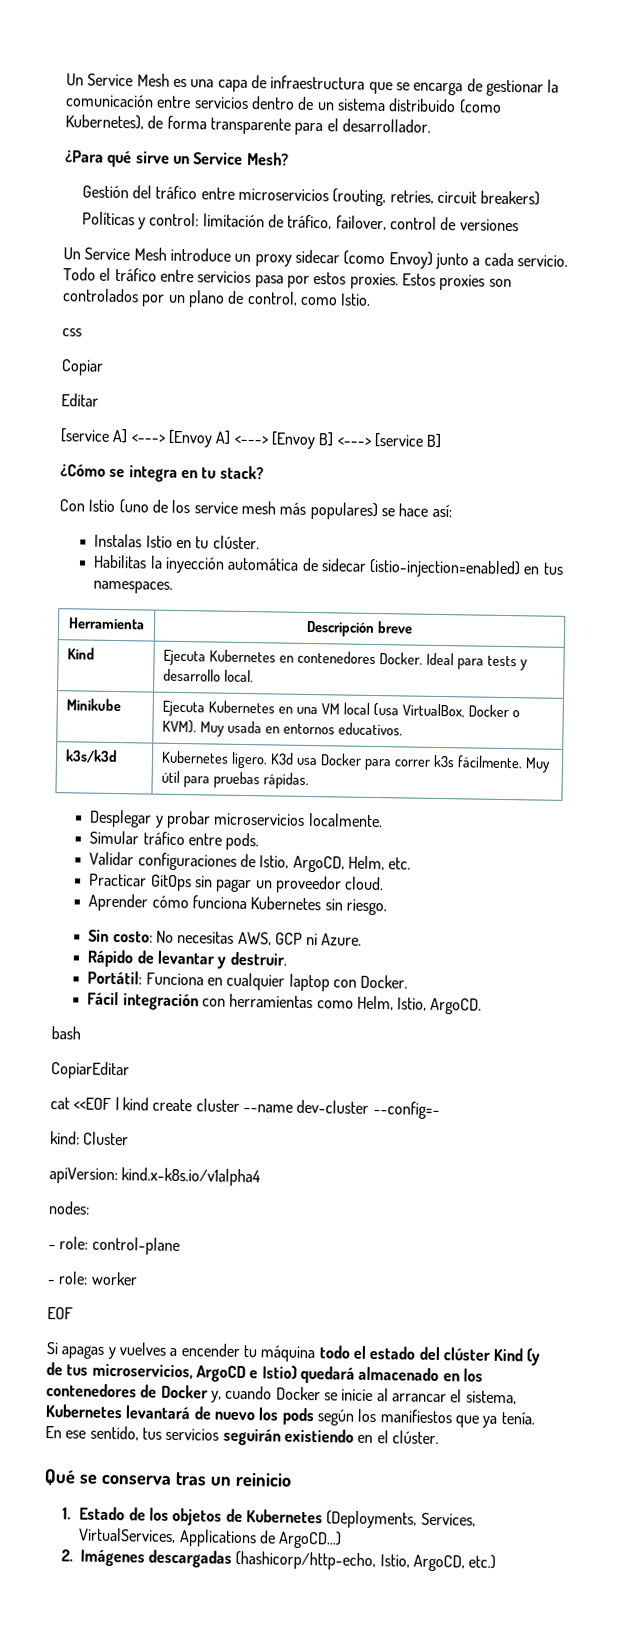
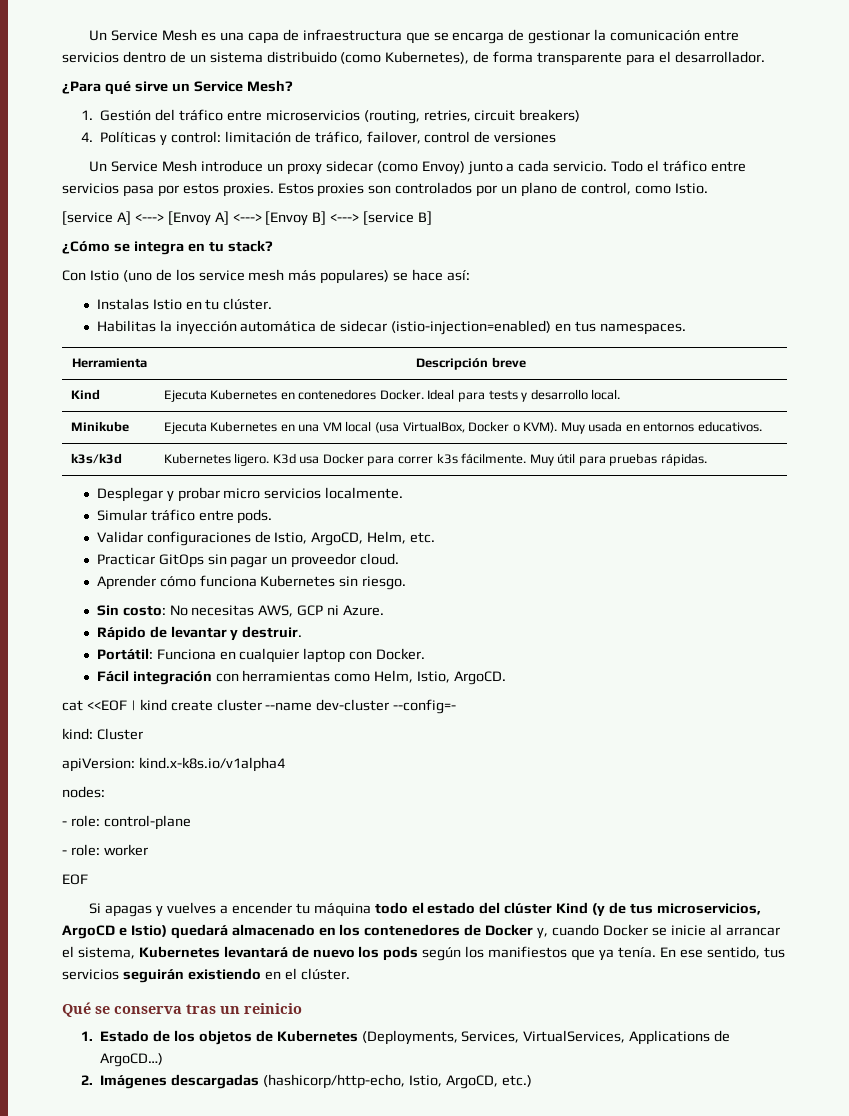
- Gestión del tráfico entre microservicios (routing, retries, circuit breakers)
+ 1. Gestión del tráfico entre microservicios (routing, retries, circuit breakers)
- Políticas y control: limitación de tráfico, failover, control de versiones
+ 4. Políticas y control: limitación de tráfico, failover, control de versiones
- css
- Copiar
- Editar
- Desplegar y probar microservicios localmente.
+ Desplegar y probar micro servicios localmente.
- bash
- CopiarEditar

